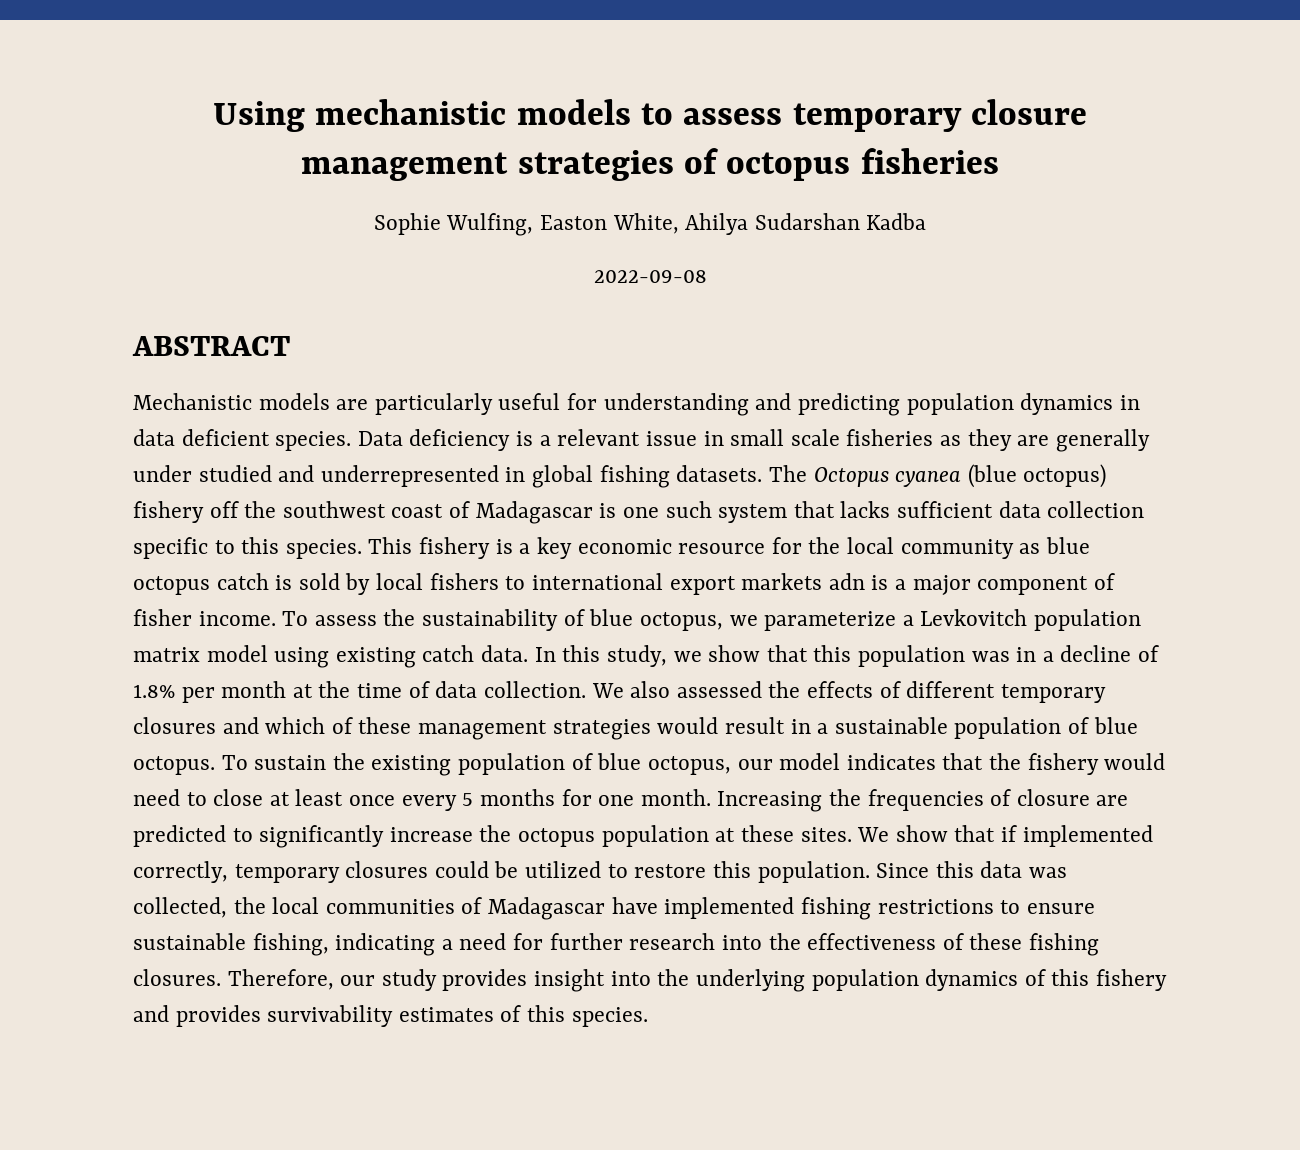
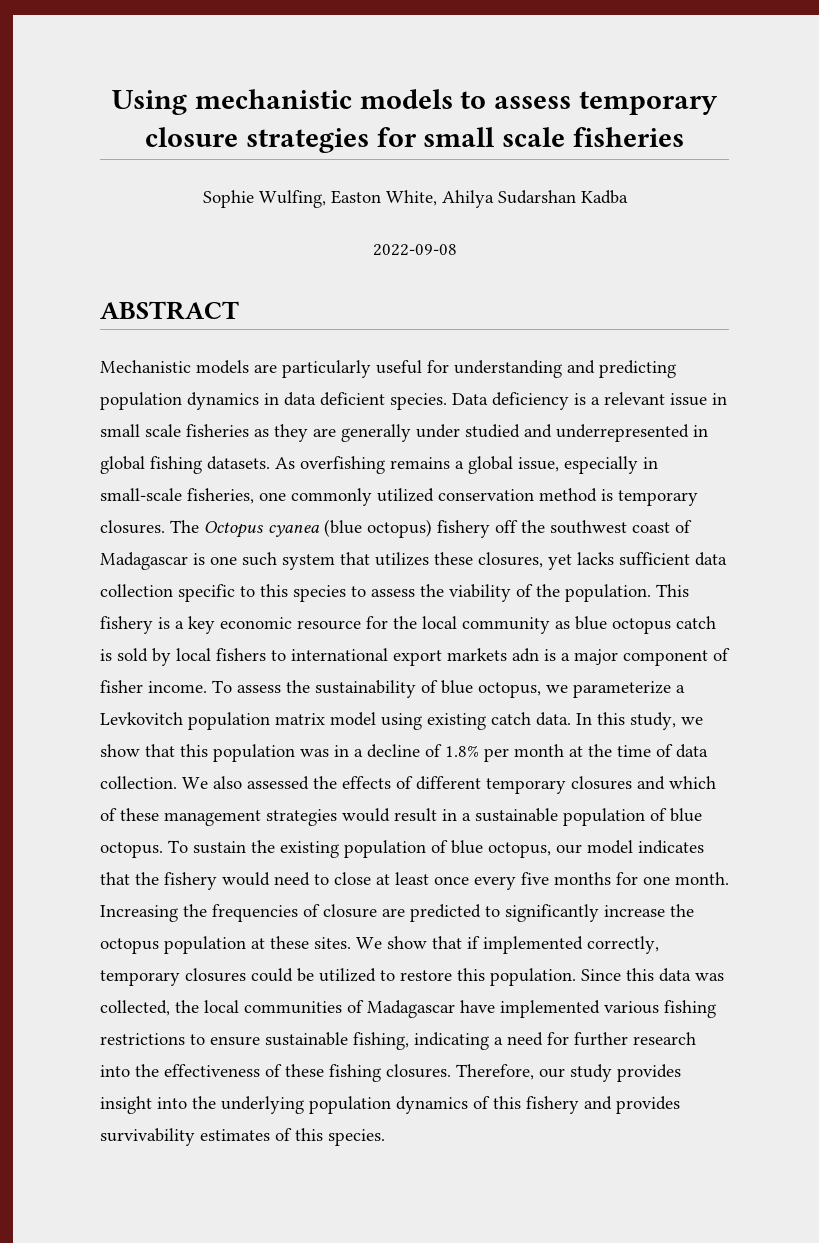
- Using mechanistic models to assess temporary closure management strategies of octopus fisheries
+ Using mechanistic models to assess temporary closure strategies for small scale fisheries
+ As overfishing remains a global issue, especially in small-scale fisheries, one commonly utilized conservation method is temporary closures.
- The Octopus cyanea (blue octopus) fishery off the southwest coast of Madagascar is one such system that lacks sufficient data collection specific to this species.
+ The Octopus cyanea (blue octopus) fishery off the southwest coast of Madagascar is one such system that utilizes these closures, yet lacks sufficient data collection specific to this species to assess the viability of the population.
- To sustain the existing population of blue octopus, our model indicates that the fishery would need to close at least once every 5 months for one month.
+ To sustain the existing population of blue octopus, our model indicates that the fishery would need to close at least once every five months for one month.
- Since this data was collected, the local communities of Madagascar have implemented fishing restrictions to ensure sustainable fishing, indicating a need for further research into the effectiveness of these fishing closures.
+ Since this data was collected, the local communities of Madagascar have implemented various fishing restrictions to ensure sustainable fishing, indicating a need for further research into the effectiveness of these fishing closures.

